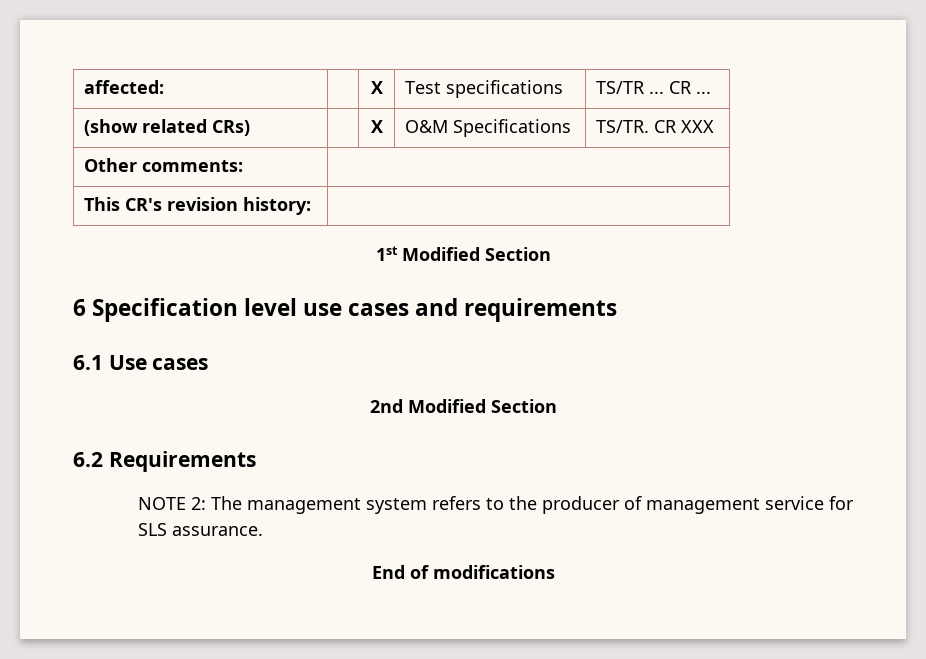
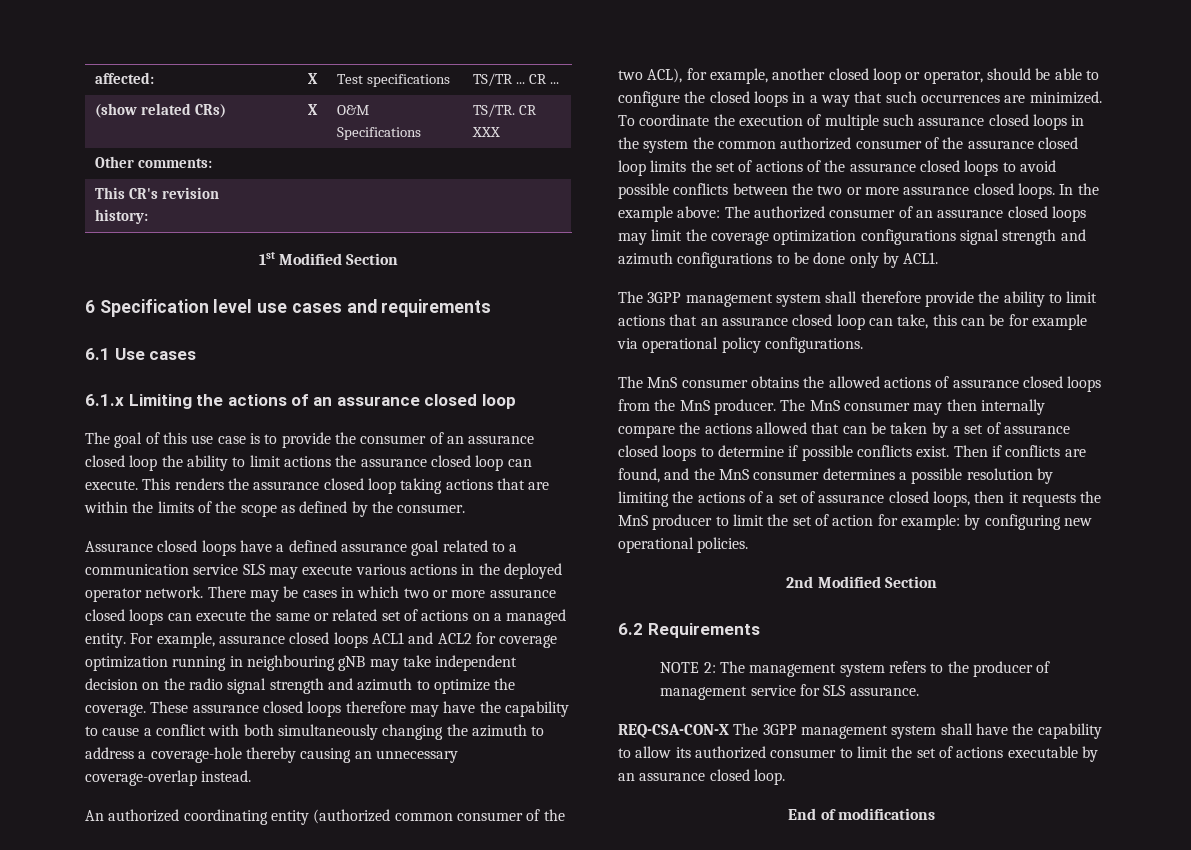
+ 6.1.x Limiting the actions of an assurance closed loop
+ The goal of this use case is to provide the consumer of an assurance closed loop the ability to limit actions the assurance closed loop can execute. This renders the assurance closed loop taking actions that are within the limits of the scope as defined by the consumer.
+ Assurance closed loops have a defined assurance goal related to a communication service SLS may execute various actions in the deployed operator network. There may be cases in which two or more assurance closed loops can execute the same or related set of actions on a managed entity. For example, assurance closed loops ACL1 and ACL2 for coverage optimization running in neighbouring gNB may take independent decision on the radio signal strength and azimuth to optimize the coverage. These assurance closed loops therefore may have the capability to cause a conflict with both simultaneously changing the azimuth to address a coverage-hole thereby causing an unnecessary coverage-overlap instead.
+ An authorized coordinating entity (authorized common consumer of the two ACL), for example, another closed loop or operator, should be able to configure the closed loops in a way that such occurrences are minimized. To coordinate the execution of multiple such assurance closed loops in the system the common authorized consumer of the assurance closed loop limits the set of actions of the assurance closed loops to avoid possible conflicts between the two or more assurance closed loops. In the example above: The authorized consumer of an assurance closed loops may limit the coverage optimization configurations signal strength and azimuth configurations to be done only by ACL1.
+ The 3GPP management system shall therefore provide the ability to limit actions that an assurance closed loop can take, this can be for example via operational policy configurations.
+ The MnS consumer obtains the allowed actions of assurance closed loops from the MnS producer. The MnS consumer may then internally compare the actions allowed that can be taken by a set of assurance closed loops to determine if possible conflicts exist. Then if conflicts are found, and the MnS consumer determines a possible resolution by limiting the actions of a set of assurance closed loops, then it requests the MnS producer to limit the set of action for example: by configuring new operational policies.
+ REQ-CSA-CON-X The 3GPP management system shall have the capability to allow its authorized consumer to limit the set of actions executable by an assurance closed loop.

